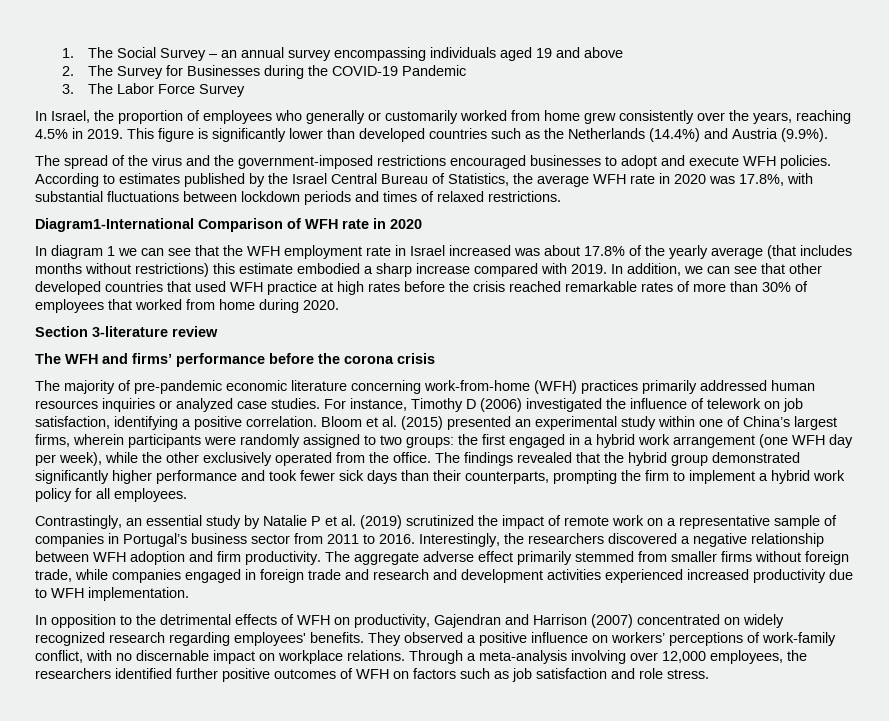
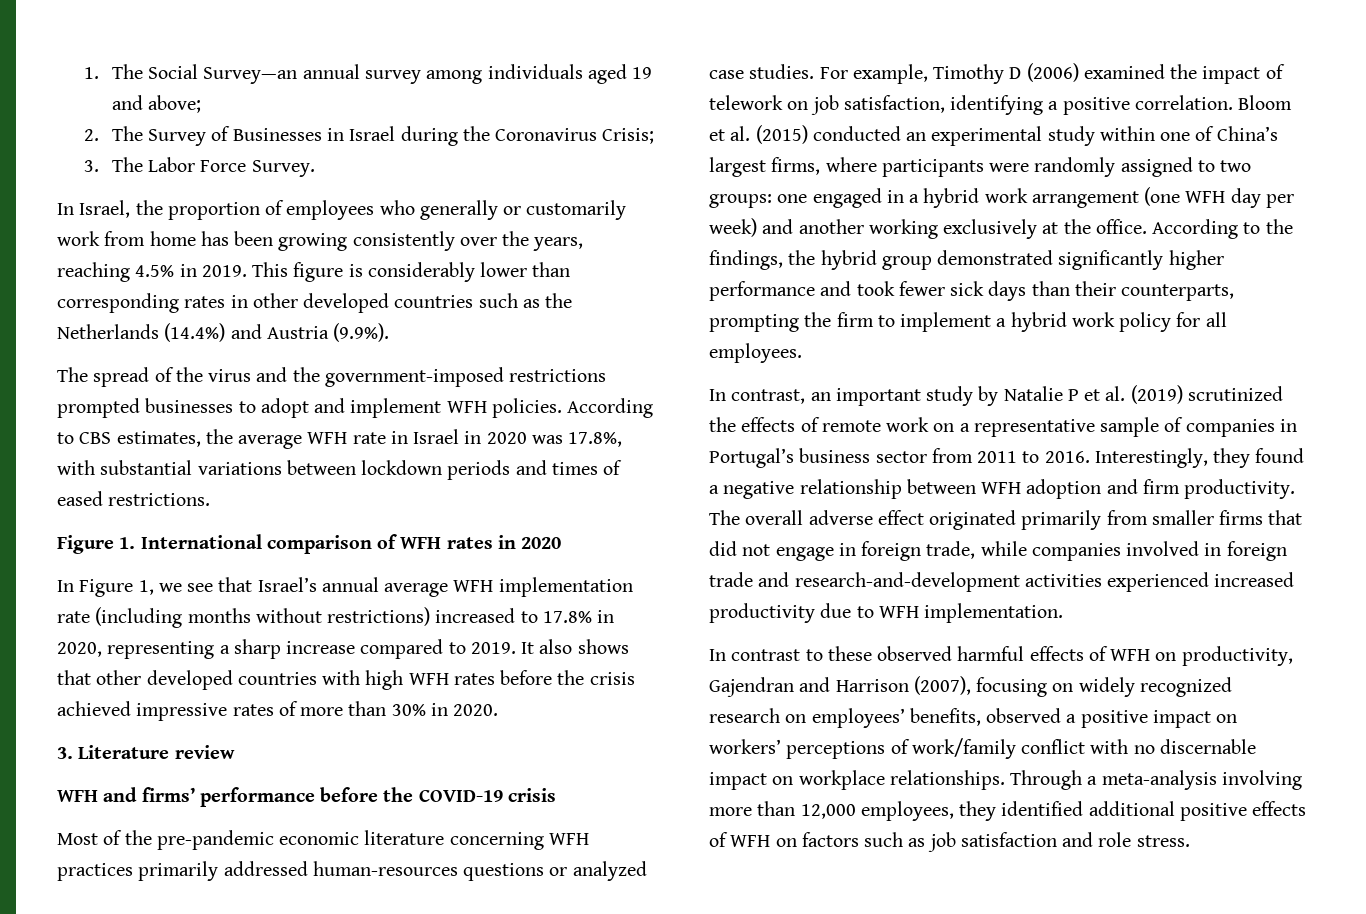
- 1. The Social Survey – an annual survey encompassing individuals aged 19 and above
+ 1. The Social Survey—an annual survey among individuals aged 19 and above;
- 2. The Survey for Businesses during the COVID-19 Pandemic
+ 2. The Survey of Businesses in Israel during the Coronavirus Crisis;
- 3. The Labor Force Survey
+ 3. The Labor Force Survey.
- In Israel, the proportion of employees who generally or customarily worked from home grew consistently over the years, reaching 4.5% in 2019.
+ In Israel, the proportion of employees who generally or customarily work from home has been growing consistently over the years, reaching 4.5% in 2019.
- This figure is significantly lower than developed countries such as the Netherlands (14.4%) and Austria (9.9%).
+ This figure is considerably lower than corresponding rates in other developed countries such as the Netherlands (14.4%) and Austria (9.9%).
- The spread of the virus and the government-imposed restrictions encouraged businesses to adopt and execute WFH policies.
+ The spread of the virus and the government-imposed restrictions prompted businesses to adopt and implement WFH policies.
- According to estimates published by the Israel Central Bureau of Statistics, the average WFH rate in 2020 was 17.8%, with substantial fluctuations between lockdown periods and times of relaxed restrictions.
+ According to CBS estimates, the average WFH rate in Israel in 2020 was 17.8%, with substantial variations between lockdown periods and times of eased restrictions.
- Diagram1-International Comparison of WFH rate in 2020
+ Figure 1. International comparison of WFH rates in 2020
- In diagram 1 we can see that the WFH employment rate in Israel increased was about 17.8% of the yearly average (that includes months without restrictions) this estimate embodied a sharp increase compared with 2019. In addition, we can see that other developed countries that used WFH practice at high rates before the crisis reached remarkable rates of more than 30% of employees that worked from home during 2020.
+ In Figure 1, we see that Israel’s annual average WFH implementation rate (including months without restrictions) increased to 17.8% in 2020, representing a sharp increase compared to 2019. It also shows that other developed countries with high WFH rates before the crisis achieved impressive rates of more than 30% in 2020.
- Section 3-literature review
+ 3. Literature review
- The WFH and firms’ performance before the corona crisis
+ WFH and firms’ performance before the COVID-19 crisis
- The majority of pre-pandemic economic literature concerning work-from-home (WFH) practices primarily addressed human resources inquiries or analyzed case studies.
+ Most of the pre-pandemic economic literature concerning WFH practices primarily addressed human-resources questions or analyzed case studies.
- For instance, Timothy D (2006) investigated the influence of telework on job satisfaction, identifying a positive correlation.
+ For example, Timothy D (2006) examined the impact of telework on job satisfaction, identifying a positive correlation.
- Bloom et al. (2015) presented an experimental study within one of China’s largest firms, wherein participants were randomly assigned to two groups: the first engaged in a hybrid work arrangement (one WFH day per week), while the other exclusively operated from the office. The findings revealed that the hybrid group demonstrated significantly higher performance and took fewer sick days than their counterparts, prompting the firm to implement a hybrid work policy for all employees.
+ Bloom et al. (2015) conducted an experimental study within one of China’s largest firms, where participants were randomly assigned to two groups: one engaged in a hybrid work arrangement (one WFH day per week) and another working exclusively at the office. According to the findings, the hybrid group demonstrated significantly higher performance and took fewer sick days than their counterparts, prompting the firm to implement a hybrid work policy for all employees.
- Contrastingly, an essential study by Natalie P et al. (2019) scrutinized the impact of remote work on a representative sample of companies in Portugal’s business sector from 2011 to 2016.
+ In contrast, an important study by Natalie P et al. (2019) scrutinized the effects of remote work on a representative sample of companies in Portugal’s business sector from 2011 to 2016.
- Interestingly, the researchers discovered a negative relationship between WFH adoption and firm productivity.
+ Interestingly, they found a negative relationship between WFH adoption and firm productivity.
- The aggregate adverse effect primarily stemmed from smaller firms without foreign trade, while companies engaged in foreign trade and research and development activities experienced increased productivity due to WFH implementation.
+ The overall adverse effect originated primarily from smaller firms that did not engage in foreign trade, while companies involved in foreign trade and research-and-development activities experienced increased productivity due to WFH implementation.
- In opposition to the detrimental effects of WFH on productivity, Gajendran and Harrison (2007) concentrated on widely recognized research regarding employees' benefits. They observed a positive influence on workers’ perceptions of work-family conflict, with no discernable impact on workplace relations.
+ In contrast to these observed harmful effects of WFH on productivity, Gajendran and Harrison (2007), focusing on widely recognized research on employees’ benefits, observed a positive impact on workers’ perceptions of work/family conflict with no discernable impact on workplace relationships.
- Through a meta-analysis involving over 12,000 employees, the researchers identified further positive outcomes of WFH on factors such as job satisfaction and role stress.
+ Through a meta-analysis involving more than 12,000 employees, they identified additional positive effects of WFH on factors such as job satisfaction and role stress.

